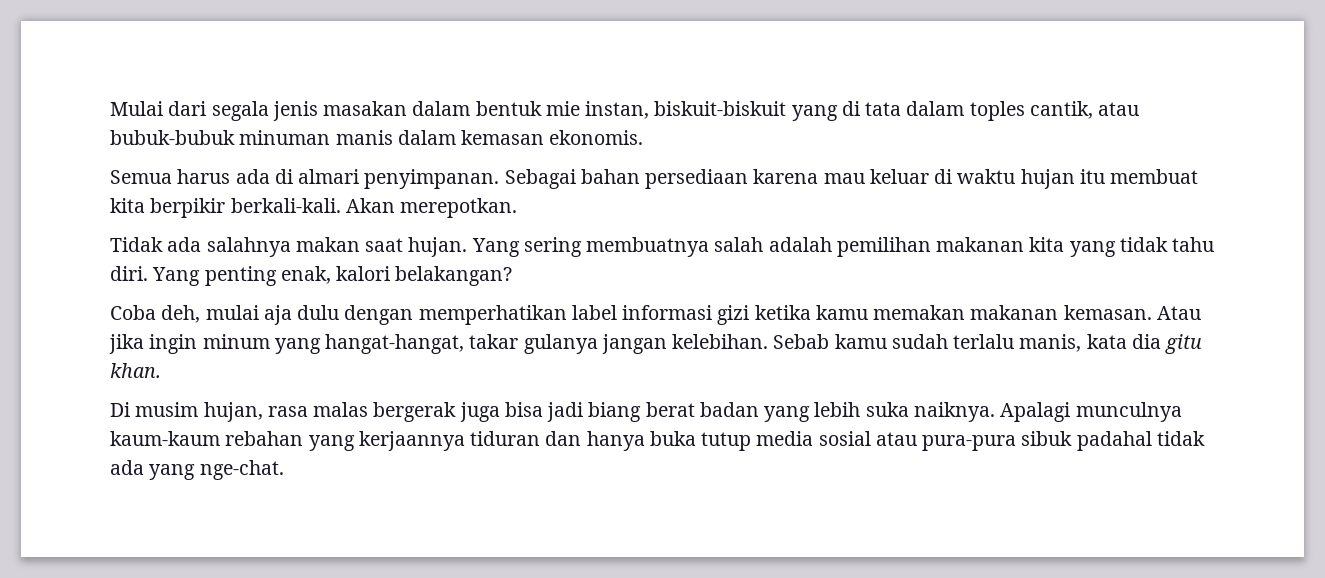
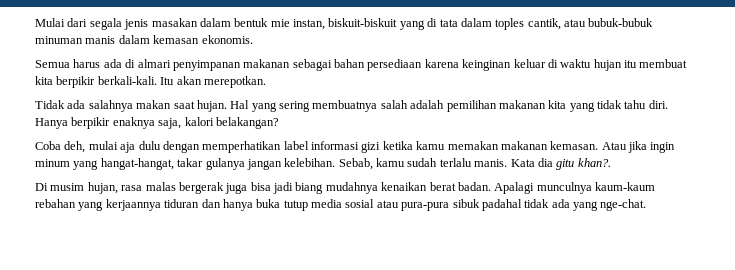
- Semua harus ada di almari penyimpanan. Sebagai bahan persediaan karena mau keluar di waktu hujan itu membuat kita berpikir berkali-kali.
+ Semua harus ada di almari penyimpanan makanan sebagai bahan persediaan karena keinginan keluar di waktu hujan itu membuat kita berpikir berkali-kali.
- Akan merepotkan.
+ Itu akan merepotkan.
- Yang sering membuatnya salah adalah pemilihan makanan kita yang tidak tahu diri.
+ Hal yang sering membuatnya salah adalah pemilihan makanan kita yang tidak tahu diri.
- Yang penting enak, kalori belakangan?
+ Hanya berpikir enaknya saja, kalori belakangan?
- Sebab kamu sudah terlalu manis, kata dia gitu khan.
+ Sebab, kamu sudah terlalu manis. Kata dia gitu khan?.
- Di musim hujan, rasa malas bergerak juga bisa jadi biang berat badan yang lebih suka naiknya.
+ Di musim hujan, rasa malas bergerak juga bisa jadi biang mudahnya kenaikan berat badan.

